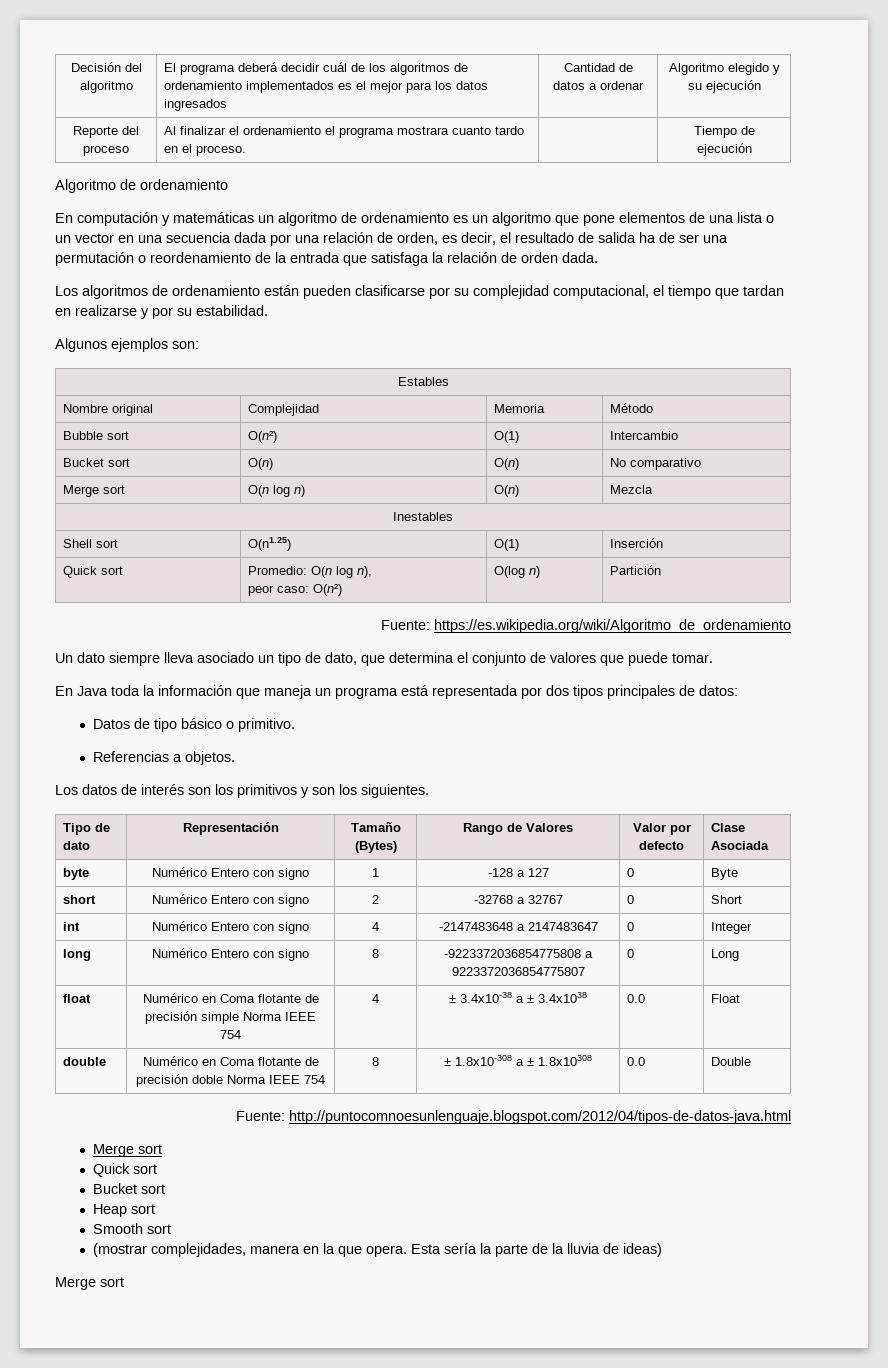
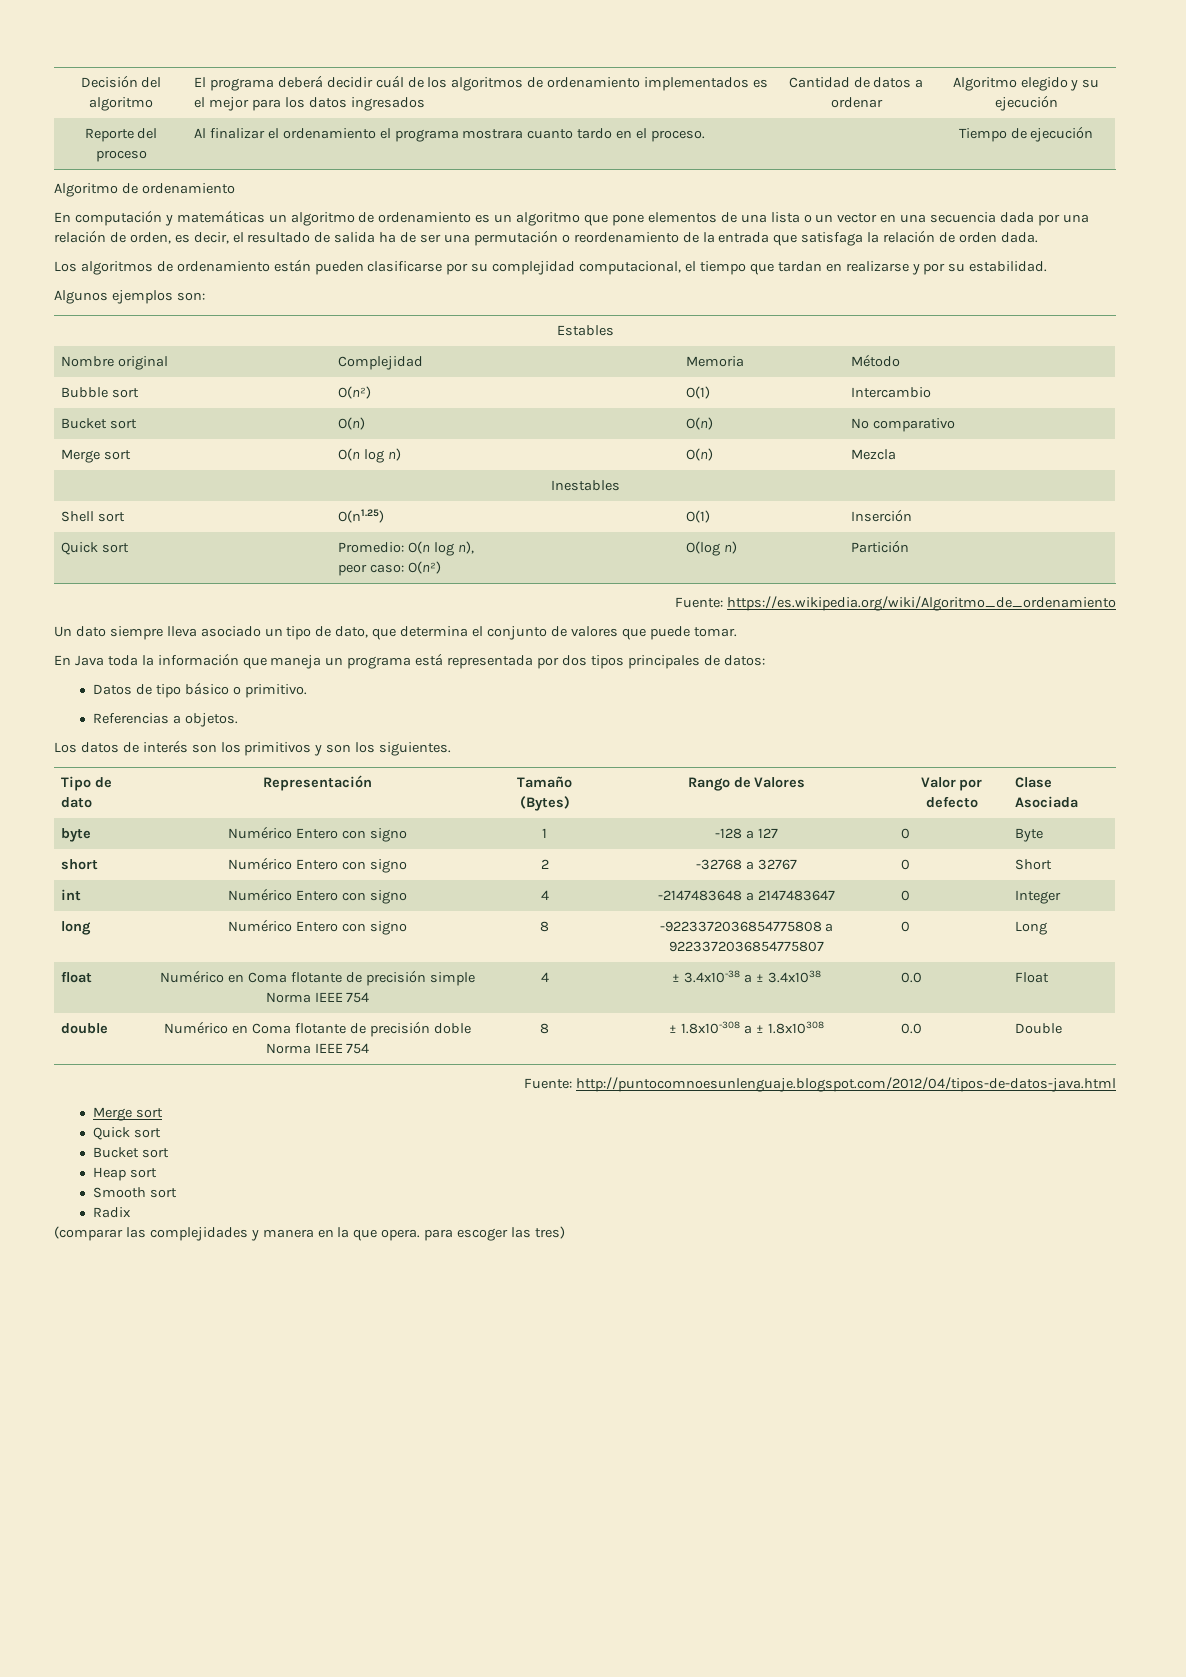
- (mostrar complejidades, manera en la que opera. Esta sería la parte de la lluvia de ideas)
- Merge sort
+ Radix
+ (comparar las complejidades y manera en la que opera. para escoger las tres)

